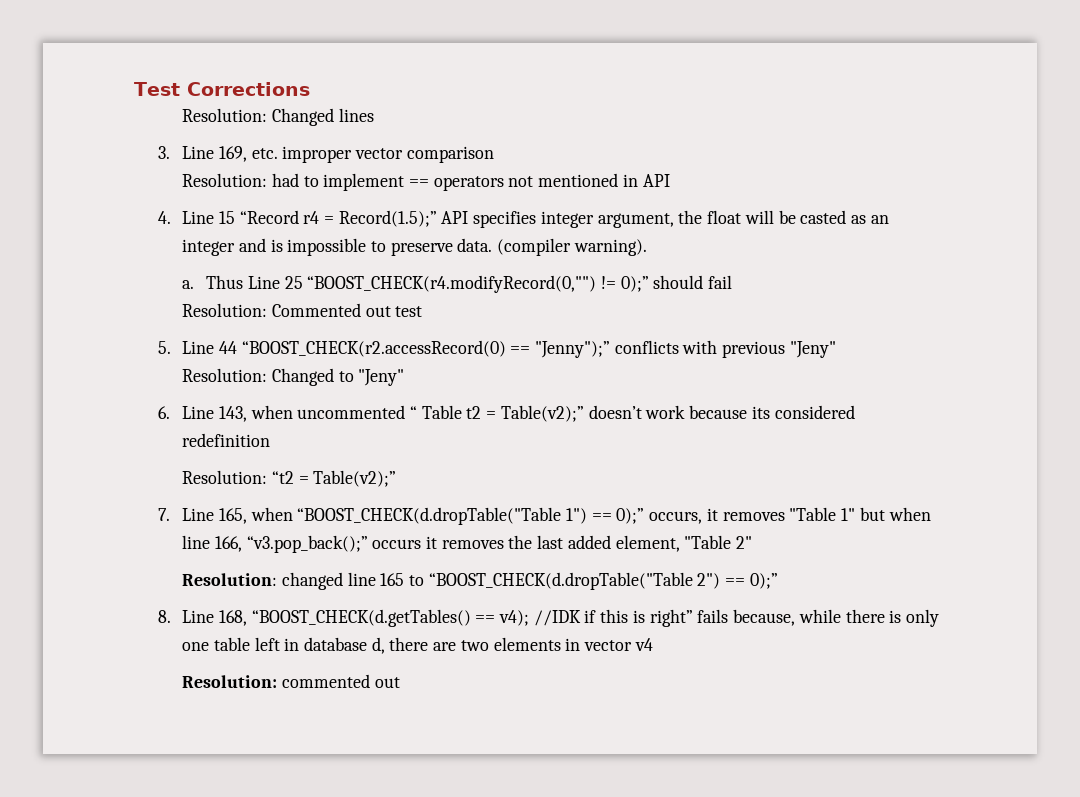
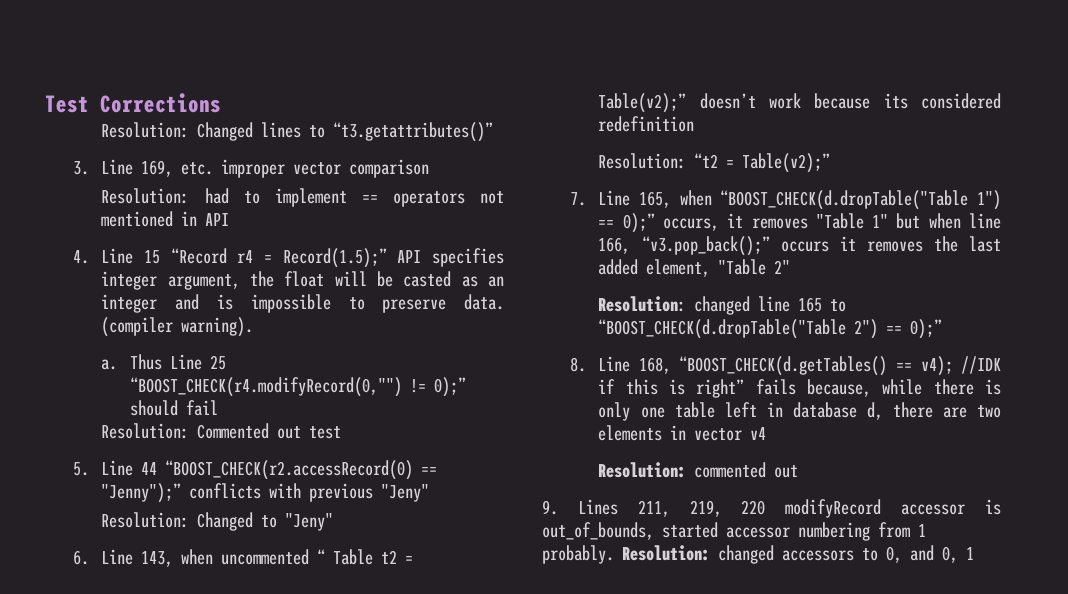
- Resolution: Changed lines
+ Resolution: Changed lines to “t3.getattributes()”
+ 9. Lines 211, 219, 220 modifyRecord accessor is out_of_bounds, started accessor numbering from 1 probably. Resolution: changed accessors to 0, and 0, 1

